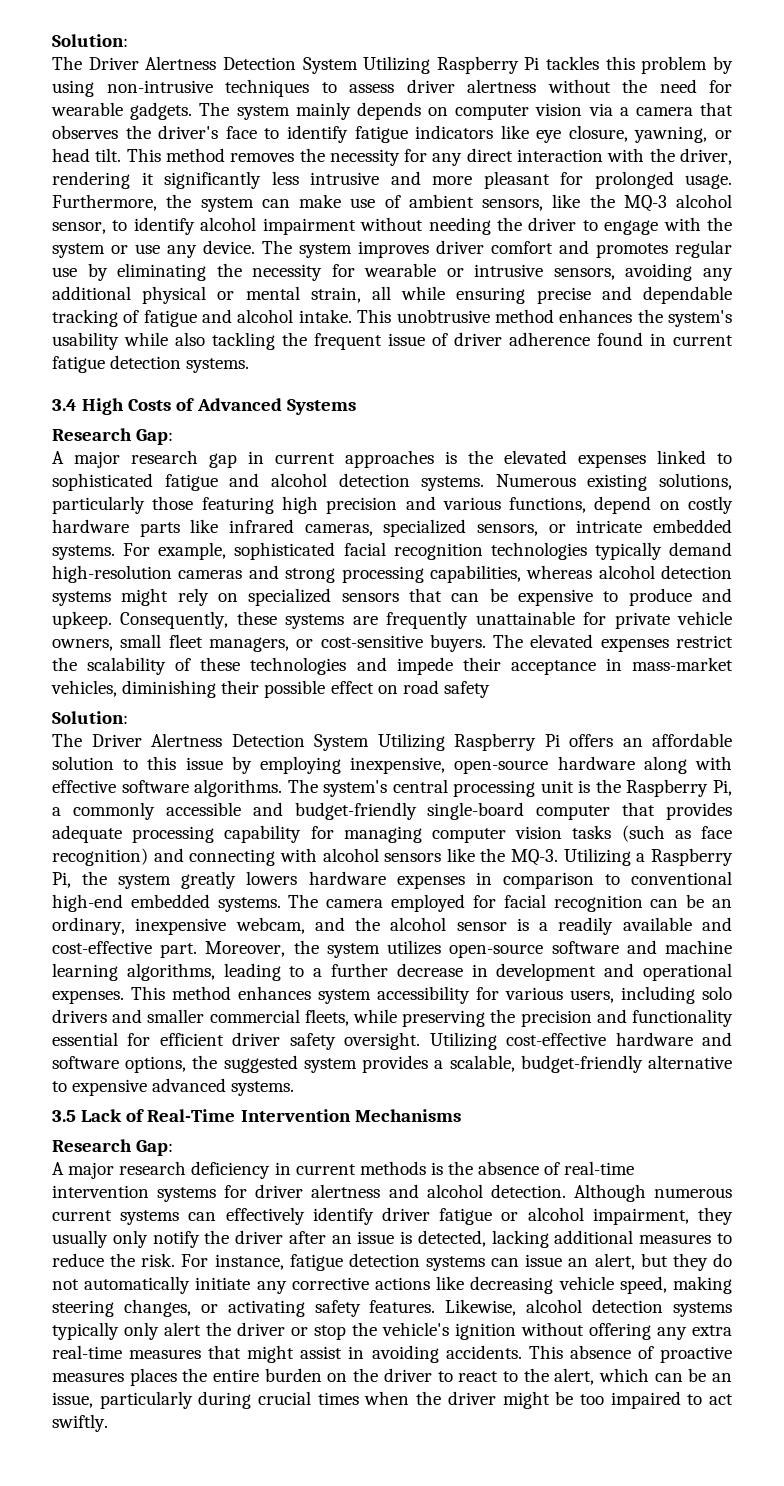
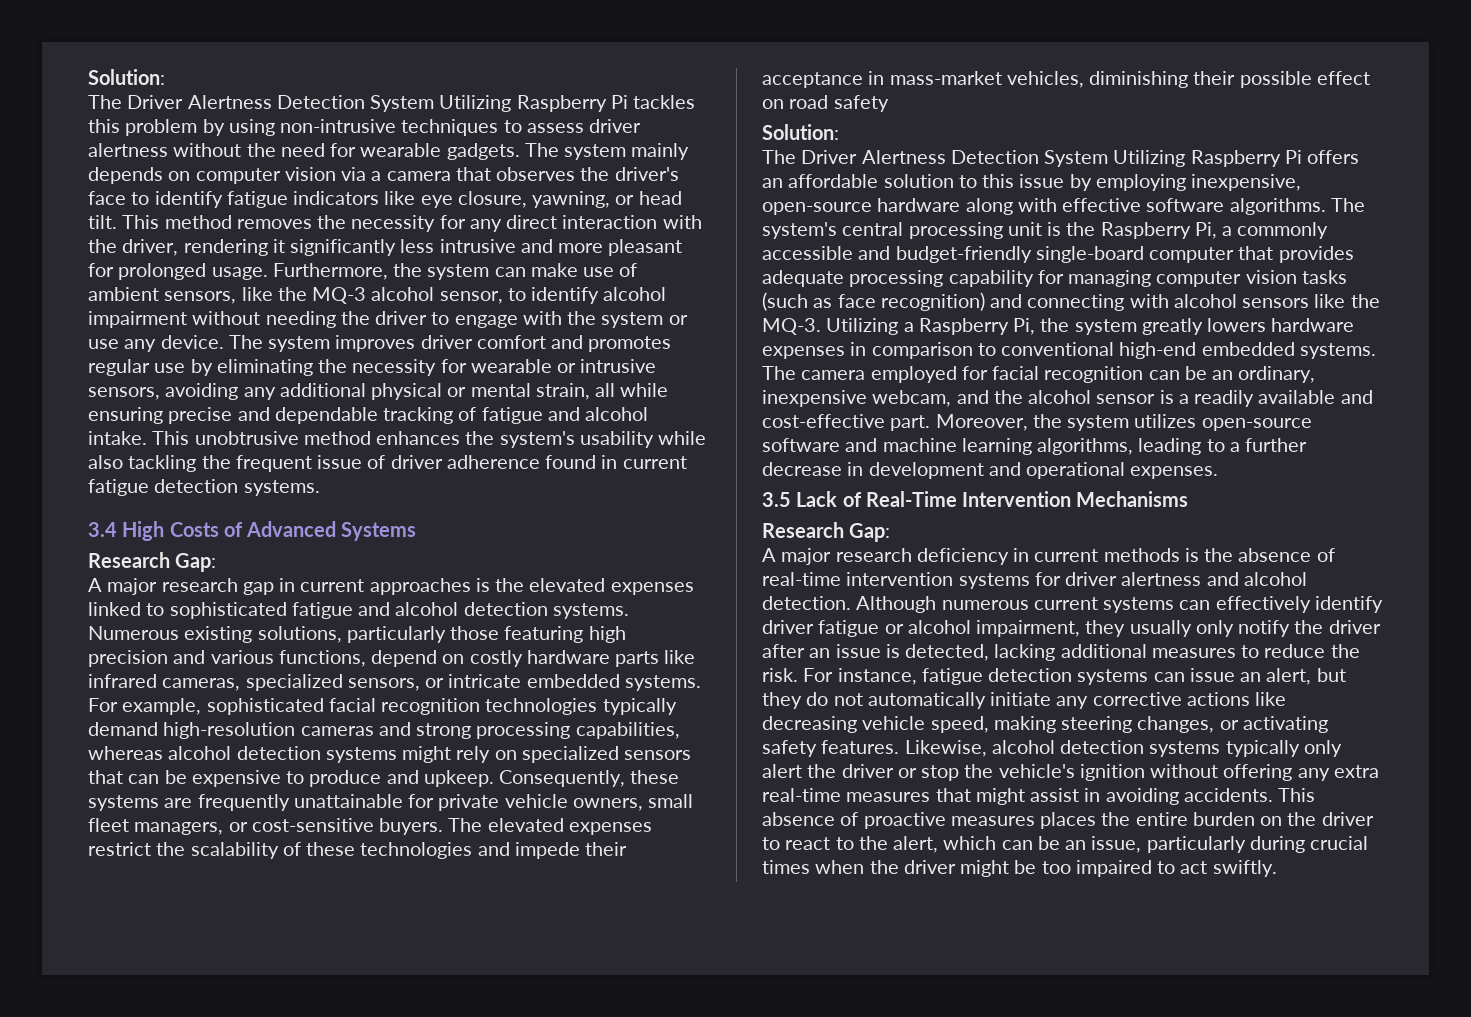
- This method enhances system accessibility for various users, including solo drivers and smaller commercial fleets, while preserving the precision and functionality essential for efficient driver safety oversight. Utilizing cost-effective hardware and software options, the suggested system provides a scalable, budget-friendly alternative to expensive advanced systems.

